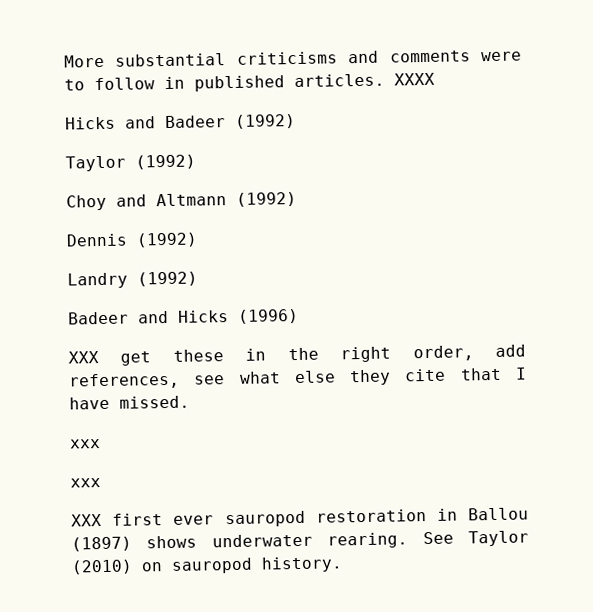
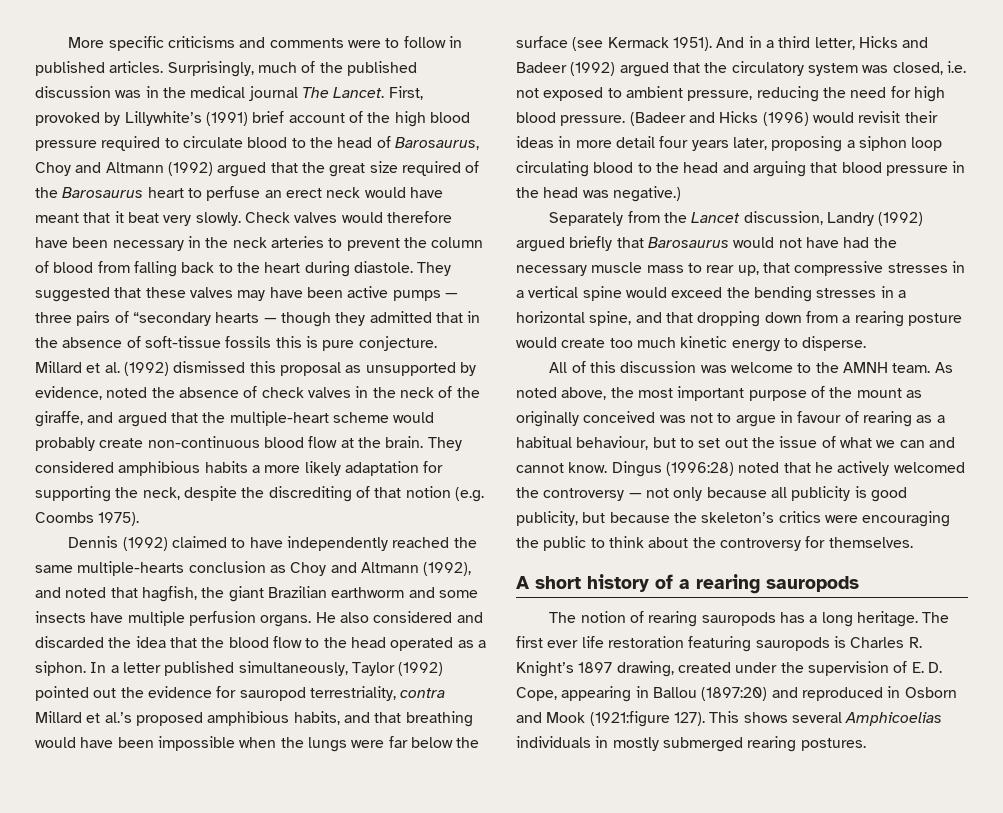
- More substantial criticisms and comments were to follow in published articles.
+ More specific criticisms and comments were to follow in published articles.
- XXXX
- Hicks and Badeer (1992)
- Taylor (1992)
- Choy and Altmann (1992)
- Dennis (1992)
- Landry (1992)
- Badeer and Hicks (1996)
- XXX get these in the right order, add references, see what else they cite that I have missed.
- xxx
- xxx
- XXX first ever sauropod restoration in Ballou (1897) shows underwater rearing. See Taylor (2010) on sauropod history.
+ Surprisingly, much of the published discussion was in the medical journal The Lancet. First, provoked by Lillywhite’s (1991) brief account of the high blood pressure required to circulate blood to the head of Barosaurus, Choy and Altmann (1992) argued that the great size required of the Barosaurus heart to perfuse an erect neck would have meant that it beat very slowly. Check valves would therefore have been necessary in the neck arteries to prevent the column of blood from falling back to the heart during diastole. They suggested that these valves may have been active pumps — three pairs of “secondary hearts — though they admitted that in the absence of soft-tissue fossils this is pure conjecture. Millard et al. (1992) dismissed this proposal as unsupported by evidence, noted the absence of check valves in the neck of the giraffe, and argued that the multiple-heart scheme would probably create non-continuous blood flow at the brain. They considered amphibious habits a more likely adaptation for supporting the neck, despite the discrediting of that notion (e.g. Coombs 1975).
+ Dennis (1992) claimed to have independently reached the same multiple-hearts conclusion as Choy and Altmann (1992), and noted that hagfish, the giant Brazilian earthworm and some insects have multiple perfusion organs. He also considered and discarded the idea that the blood flow to the head operated as a siphon. In a letter published simultaneously, Taylor (1992) pointed out the evidence for sauropod terrestriality, contra Millard et al.’s proposed amphibious habits, and that breathing would have been impossible when the lungs were far below the surface (see Kermack 1951). And in a third letter, Hicks and Badeer (1992) argued that the circulatory system was closed, i.e. not exposed to ambient pressure, reducing the need for high blood pressure. (Badeer and Hicks (1996) would revisit their ideas in more detail four years later, proposing a siphon loop circulating blood to the head and arguing that blood pressure in the head was negative.)
+ Separately from the Lancet discussion, Landry (1992) argued briefly that Barosaurus would not have had the necessary muscle mass to rear up, that compressive stresses in a vertical spine would exceed the bending stresses in a horizontal spine, and that dropping down from a rearing posture would create too much kinetic energy to disperse.
+ All of this discussion was welcome to the AMNH team. As noted above, the most important purpose of the mount as originally conceived was not to argue in favour of rearing as a habitual behaviour, but to set out the issue of what we can and cannot know. Dingus (1996:28) noted that he actively welcomed the controversy — not only because all publicity is good publicity, but because the skeleton’s critics were encouraging the public to think about the controversy for themselves.
+ A short history of a rearing sauropods
+ The notion of rearing sauropods has a long heritage. The first ever life restoration featuring sauropods is Charles R. Knight’s 1897 drawing, created under the supervision of E. D. Cope, appearing in Ballou (1897:20) and reproduced in Osborn and Mook (1921:figure 127). This shows several Amphicoelias individuals in mostly submerged rearing postures.

